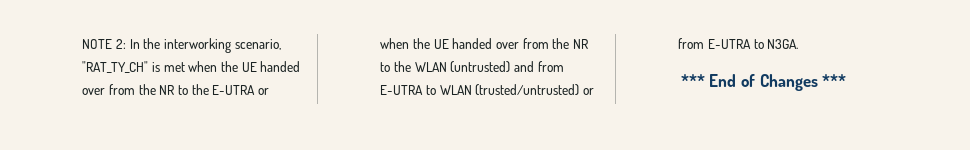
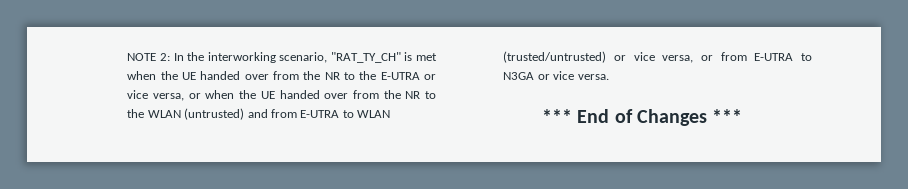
- NOTE 2: In the interworking scenario, "RAT_TY_CH" is met when the UE handed over from the NR to the E-UTRA or when the UE handed over from the NR to the WLAN (untrusted) and from E-UTRA to WLAN (trusted/untrusted) or from E-UTRA to N3GA.
+ NOTE 2: In the interworking scenario, "RAT_TY_CH" is met when the UE handed over from the NR to the E-UTRA or vice versa, or when the UE handed over from the NR to the WLAN (untrusted) and from E-UTRA to WLAN (trusted/untrusted) or vice versa, or from E-UTRA to N3GA or vice versa.

